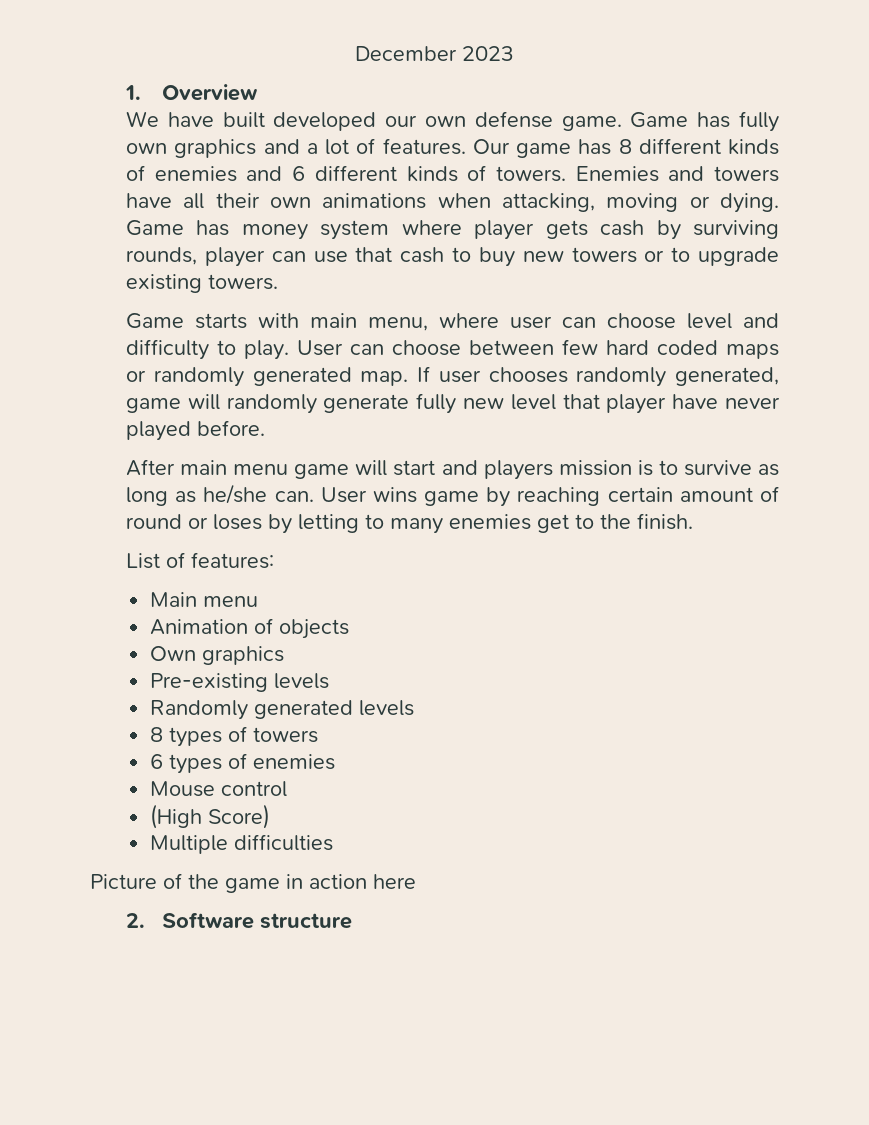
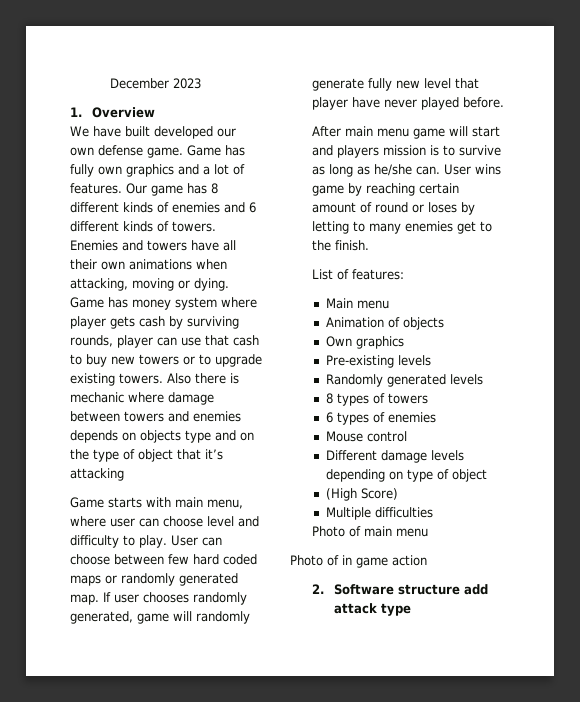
+ Also there is mechanic where damage between towers and enemies depends on objects type and on the type of object that it’s attacking
+ Different damage levels depending on type of object
  (High Score)
  Multiple difficulties
- Picture of the game in action here
+ Photo of main menu
+ Photo of in game action
- 2. Software structure
+ 2. Software structure add attack type

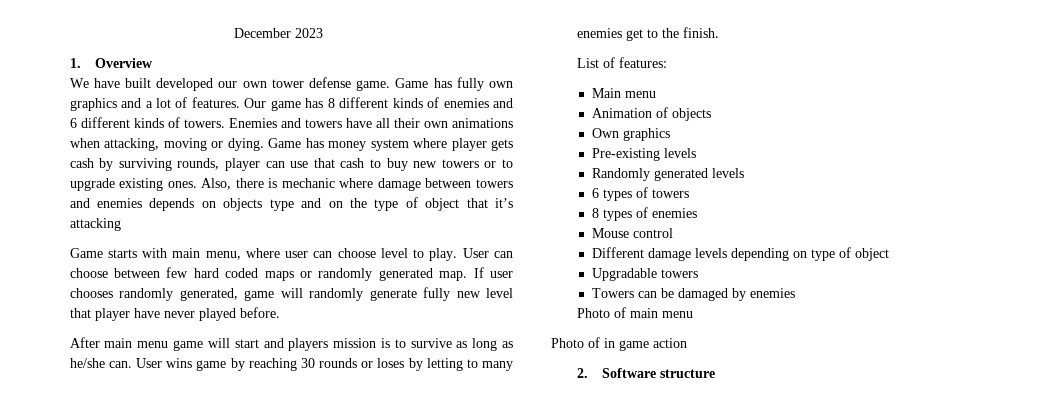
- We have built developed our own defense game.
+ We have built developed our own tower defense game.
- Game has money system where player gets cash by surviving rounds, player can use that cash to buy new towers or to upgrade existing towers. Also there is mechanic where damage between towers and enemies depends on objects type and on the type of object that it’s attacking
+ Game has money system where player gets cash by surviving rounds, player can use that cash to buy new towers or to upgrade existing ones. Also, there is mechanic where damage between towers and enemies depends on objects type and on the type of object that it’s attacking
- Game starts with main menu, where user can choose level and difficulty to play.
+ Game starts with main menu, where user can choose level to play.
- User wins game by reaching certain amount of round or loses by letting to many enemies get to the finish.
+ User wins game by reaching 30 rounds or loses by letting to many enemies get to the finish.
- 8 types of towers
+ 6 types of towers
- 6 types of enemies
+ 8 types of enemies
- (High Score)
- Multiple difficulties
+ Upgradable towers
+ Towers can be damaged by enemies
- 2. Software structure add attack type
+ 2. Software structure

